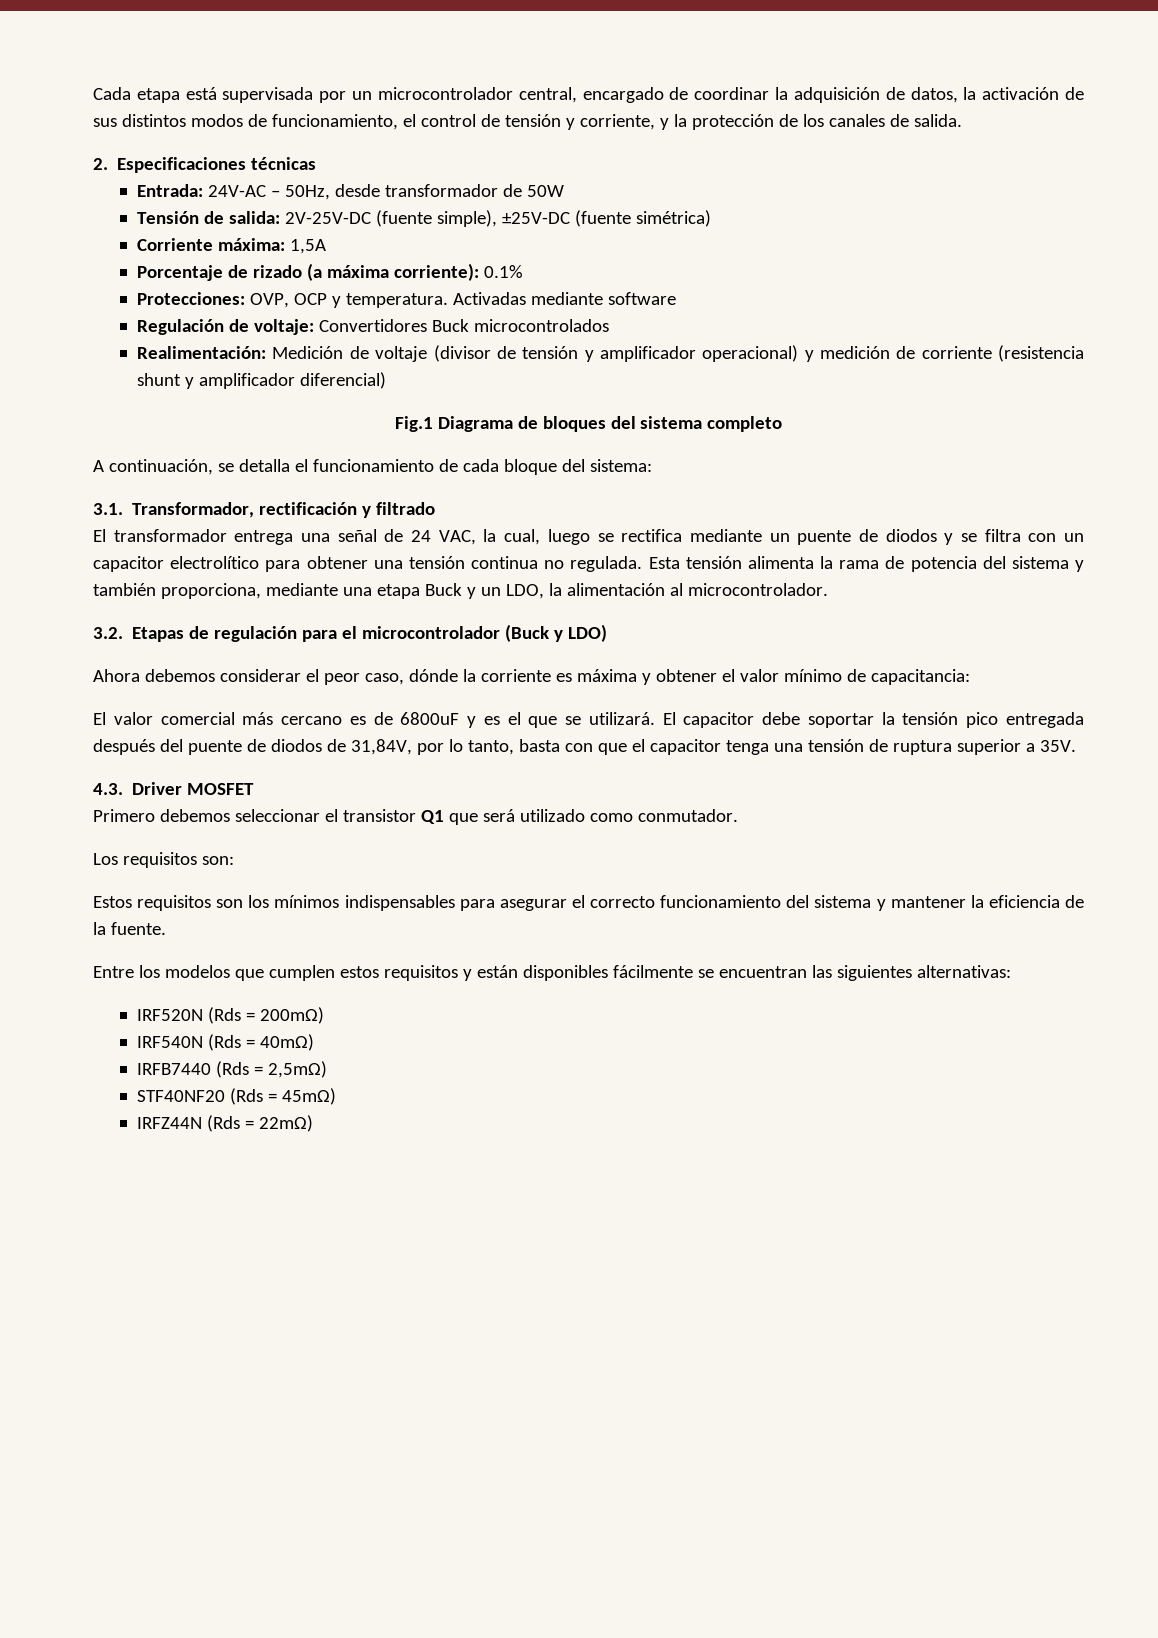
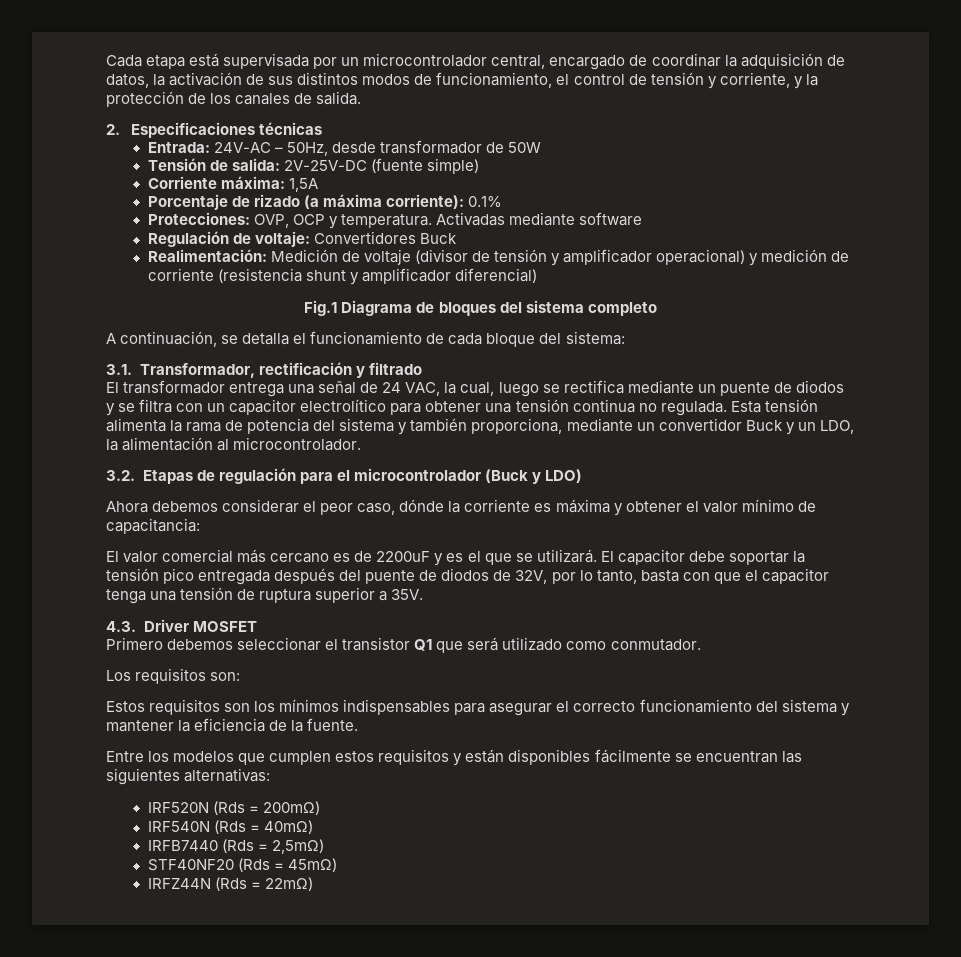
- Tensión de salida: 2V-25V-DC (fuente simple), ±25V-DC (fuente simétrica)
+ Tensión de salida: 2V-25V-DC (fuente simple)
- Regulación de voltaje: Convertidores Buck microcontrolados
+ Regulación de voltaje: Convertidores Buck
- Esta tensión alimenta la rama de potencia del sistema y también proporciona, mediante una etapa Buck y un LDO, la alimentación al microcontrolador.
+ Esta tensión alimenta la rama de potencia del sistema y también proporciona, mediante un convertidor Buck y un LDO, la alimentación al microcontrolador.
- El valor comercial más cercano es de 6800uF y es el que se utilizará.
+ El valor comercial más cercano es de 2200uF y es el que se utilizará.
- El capacitor debe soportar la tensión pico entregada después del puente de diodos de 31,84V, por lo tanto, basta con que el capacitor tenga una tensión de ruptura superior a 35V.
+ El capacitor debe soportar la tensión pico entregada después del puente de diodos de 32V, por lo tanto, basta con que el capacitor tenga una tensión de ruptura superior a 35V.

